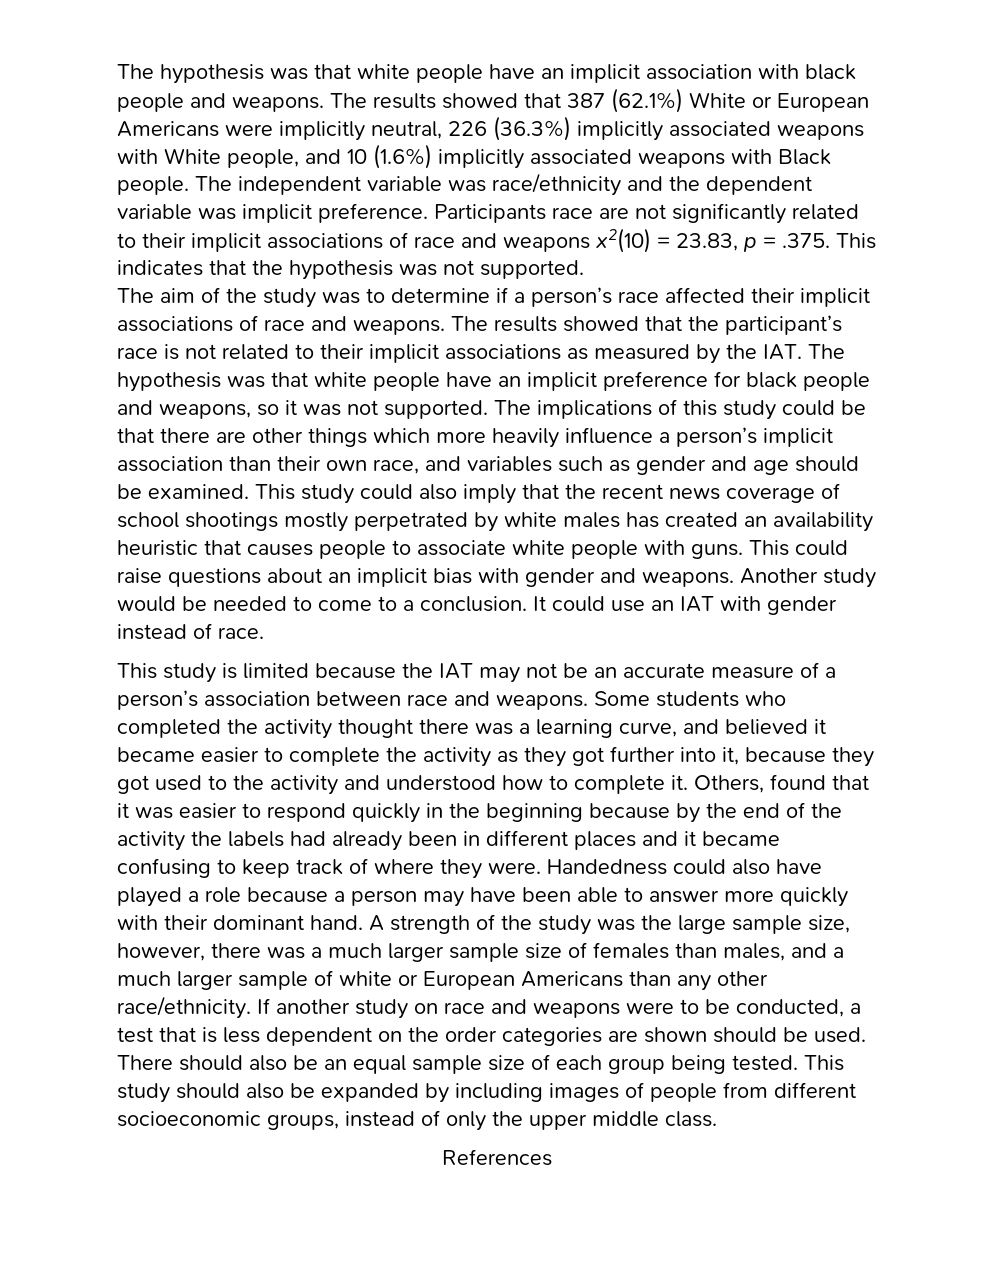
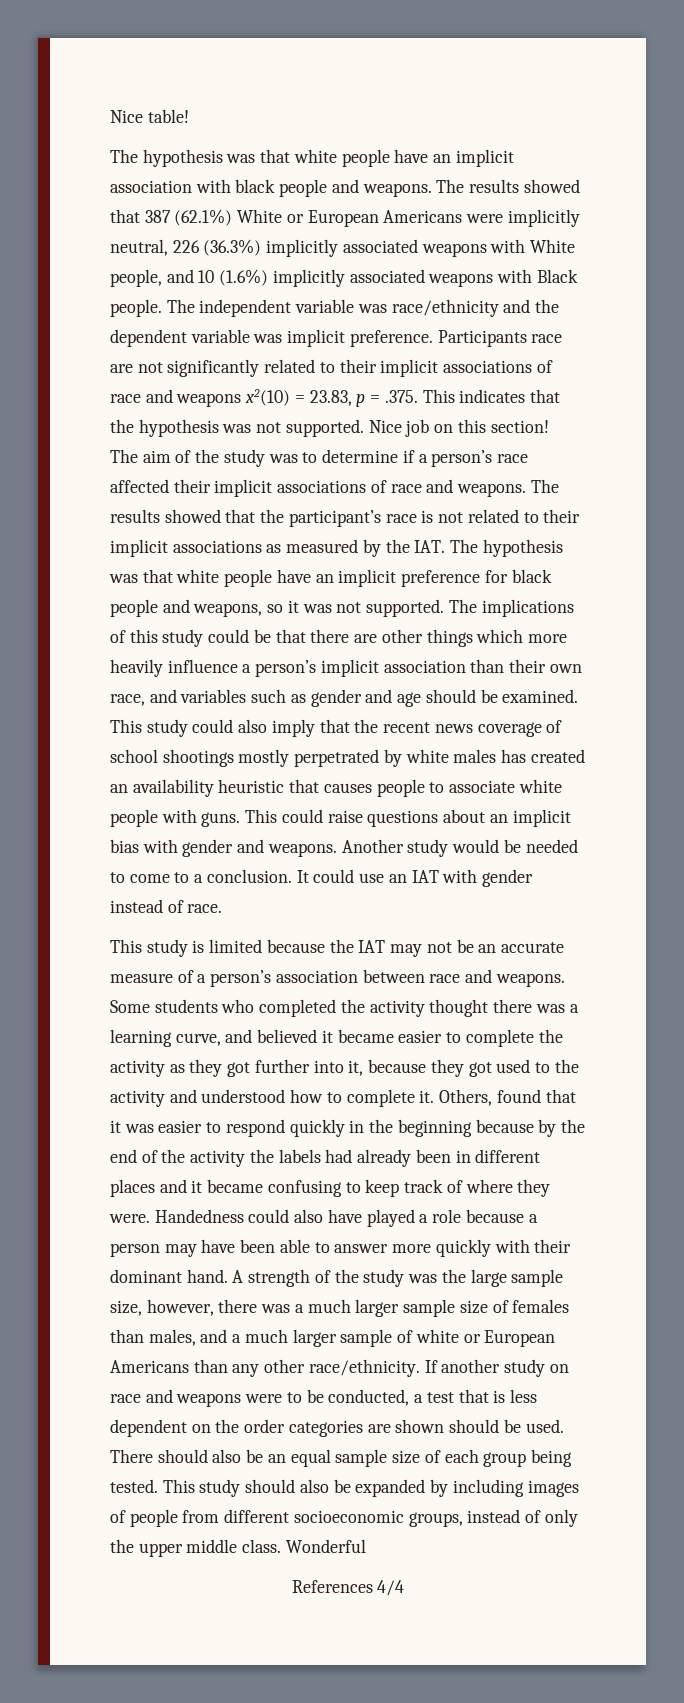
+ Nice table!
+ Nice job on this section!
+ Wonderful
- References
+ References 4/4

